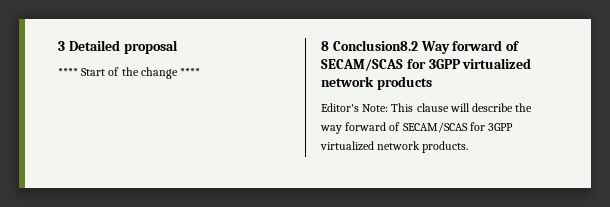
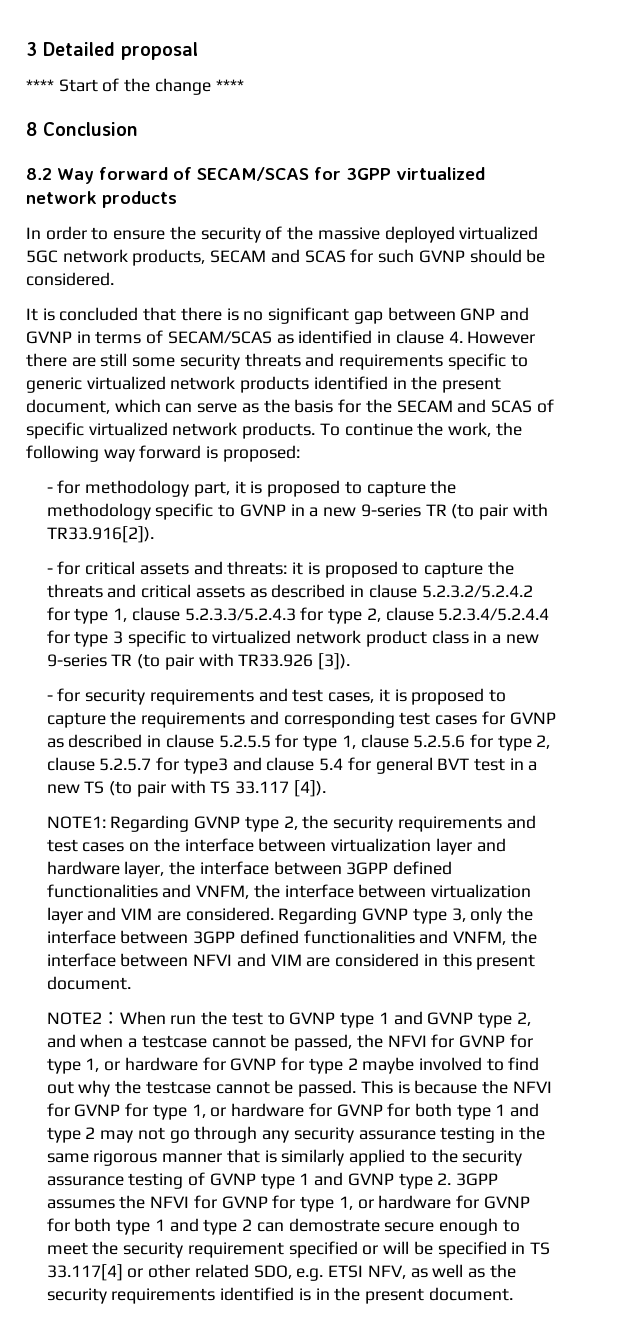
- 8 Conclusion8.2 Way forward of SECAM/SCAS for 3GPP virtualized network products
+ 8 Conclusion
+ 8.2 Way forward of SECAM/SCAS for 3GPP virtualized network products
- Editor's Note: This clause will describe the way forward of SECAM/SCAS for 3GPP virtualized network products.
+ In order to ensure the security of the massive deployed virtualized 5GC network products, SECAM and SCAS for such GVNP should be considered.
+ It is concluded that there is no significant gap between GNP and GVNP in terms of SECAM/SCAS as identified in clause 4. However there are still some security threats and requirements specific to generic virtualized network products identified in the present document, which can serve as the basis for the SECAM and SCAS of specific virtualized network products. To continue the work, the following way forward is proposed:
+ - for methodology part, it is proposed to capture the methodology specific to GVNP in a new 9-series TR (to pair with TR33.916[2]).
+ - for critical assets and threats: it is proposed to capture the threats and critical assets as described in clause 5.2.3.2/5.2.4.2 for type 1, clause 5.2.3.3/5.2.4.3 for type 2, clause 5.2.3.4/5.2.4.4 for type 3 specific to virtualized network product class in a new 9-series TR (to pair with TR33.926 [3]).
+ - for security requirements and test cases, it is proposed to capture the requirements and corresponding test cases for GVNP as described in clause 5.2.5.5 for type 1, clause 5.2.5.6 for type 2, clause 5.2.5.7 for type3 and clause 5.4 for general BVT test in a new TS (to pair with TS 33.117 [4]).
+ NOTE1: Regarding GVNP type 2, the security requirements and test cases on the interface between virtualization layer and hardware layer, the interface between 3GPP defined functionalities and VNFM, the interface between virtualization layer and VIM are considered. Regarding GVNP type 3, only the interface between 3GPP defined functionalities and VNFM, the interface between NFVI and VIM are considered in this present document.
+ NOTE2：When run the test to GVNP type 1 and GVNP type 2, and when a testcase cannot be passed, the NFVI for GVNP for type 1, or hardware for GVNP for type 2 maybe involved to find out why the testcase cannot be passed. This is because the NFVI for GVNP for type 1, or hardware for GVNP for both type 1 and type 2 may not go through any security assurance testing in the same rigorous manner that is similarly applied to the security assurance testing of GVNP type 1 and GVNP type 2. 3GPP assumes the NFVI for GVNP for type 1, or hardware for GVNP for both type 1 and type 2 can demostrate secure enough to meet the security requirement specified or will be specified in TS 33.117[4] or other related SDO, e.g. ETSI NFV, as well as the security requirements identified is in the present document.

